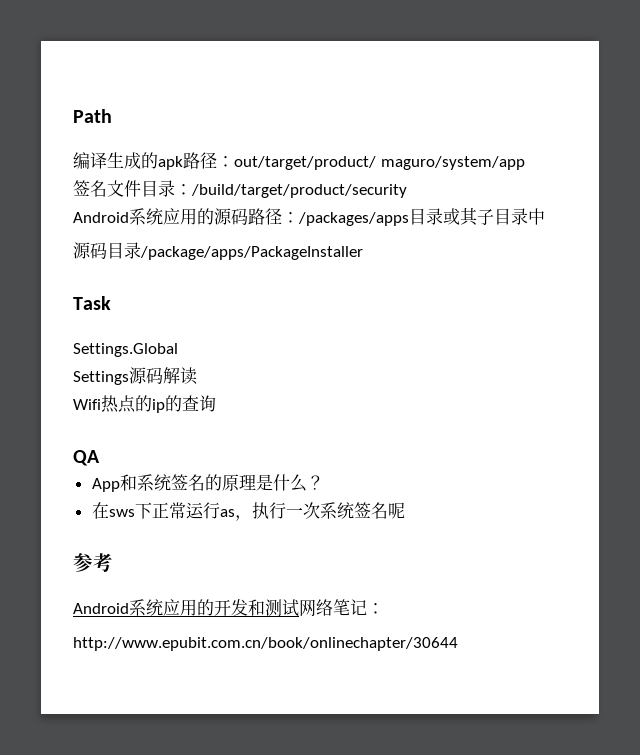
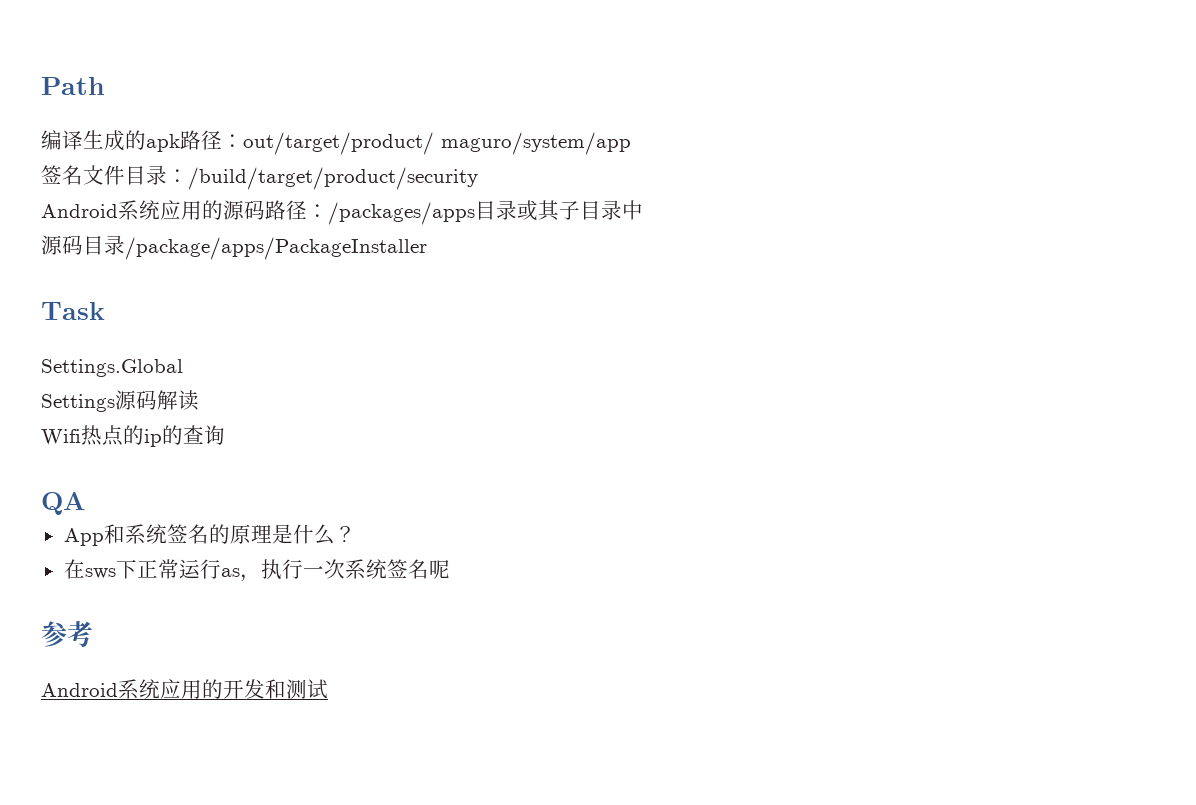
- Android系统应用的开发和测试网络笔记：
- http://www.epubit.com.cn/book/onlinechapter/30644
+ Android系统应用的开发和测试

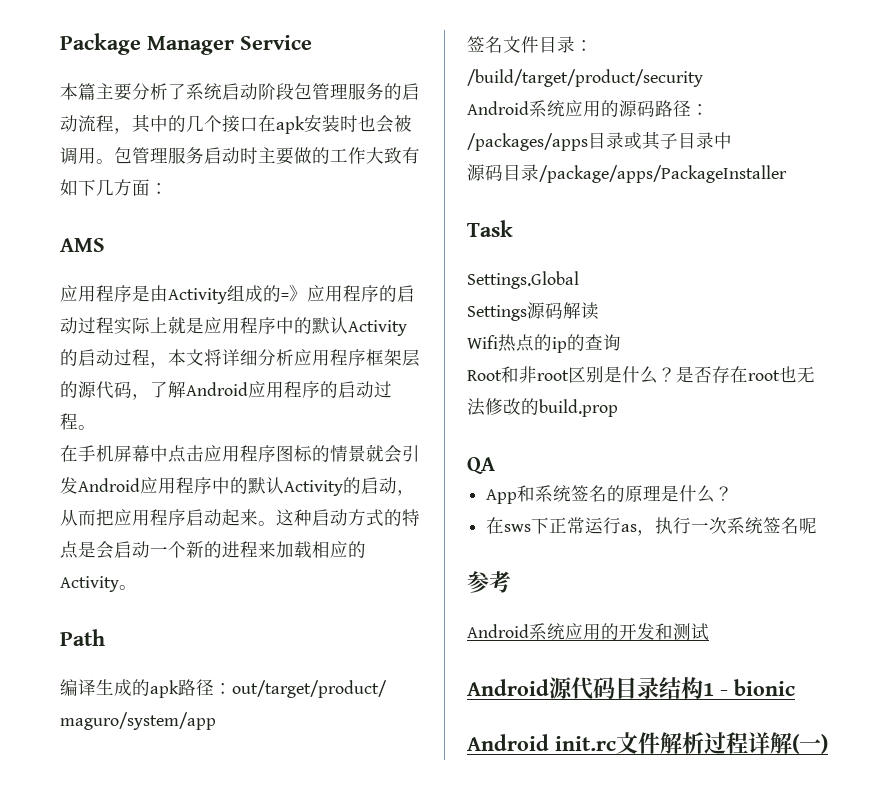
+ Package Manager Service
+ 本篇主要分析了系统启动阶段包管理服务的启动流程，其中的几个接口在apk安装时也会被调用。包管理服务启动时主要做的工作大致有如下几方面：
+ AMS
+ 应用程序是由Activity组成的=》应用程序的启动过程实际上就是应用程序中的默认Activity的启动过程，本文将详细分析应用程序框架层的源代码，了解Android应用程序的启动过程。
+ 在手机屏幕中点击应用程序图标的情景就会引发Android应用程序中的默认Activity的启动，从而把应用程序启动起来。这种启动方式的特点是会启动一个新的进程来加载相应的Activity。
+ Root和非root区别是什么？是否存在root也无法修改的build.prop
+ Android源代码目录结构1 - bionic
+ Android init.rc文件解析过程详解(一)

